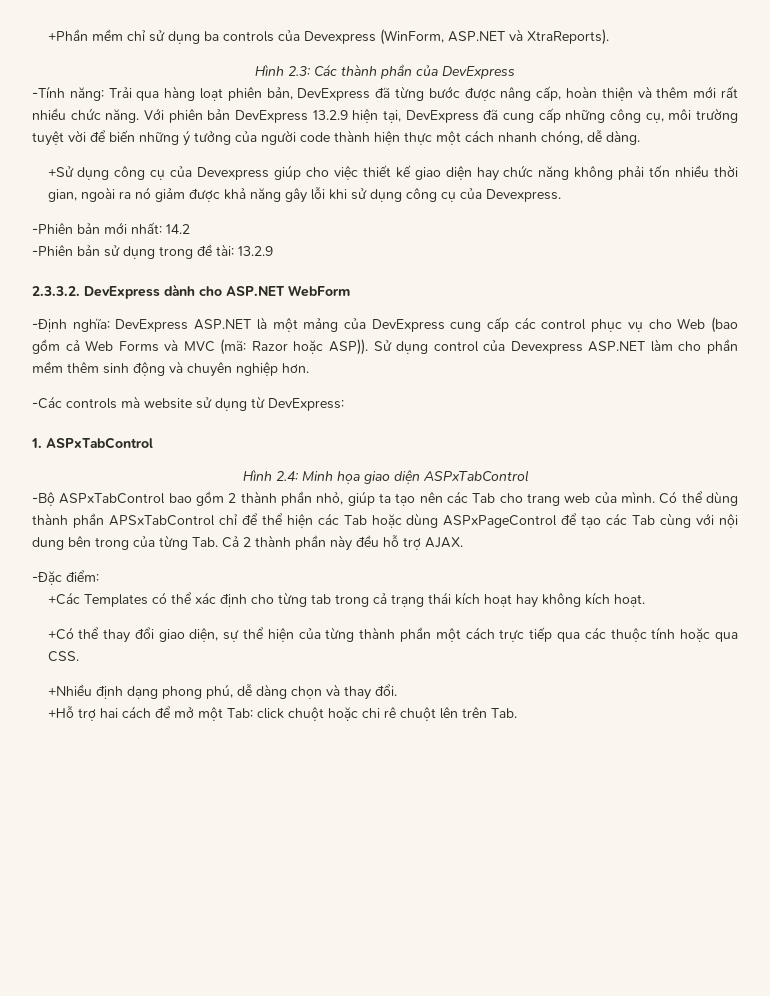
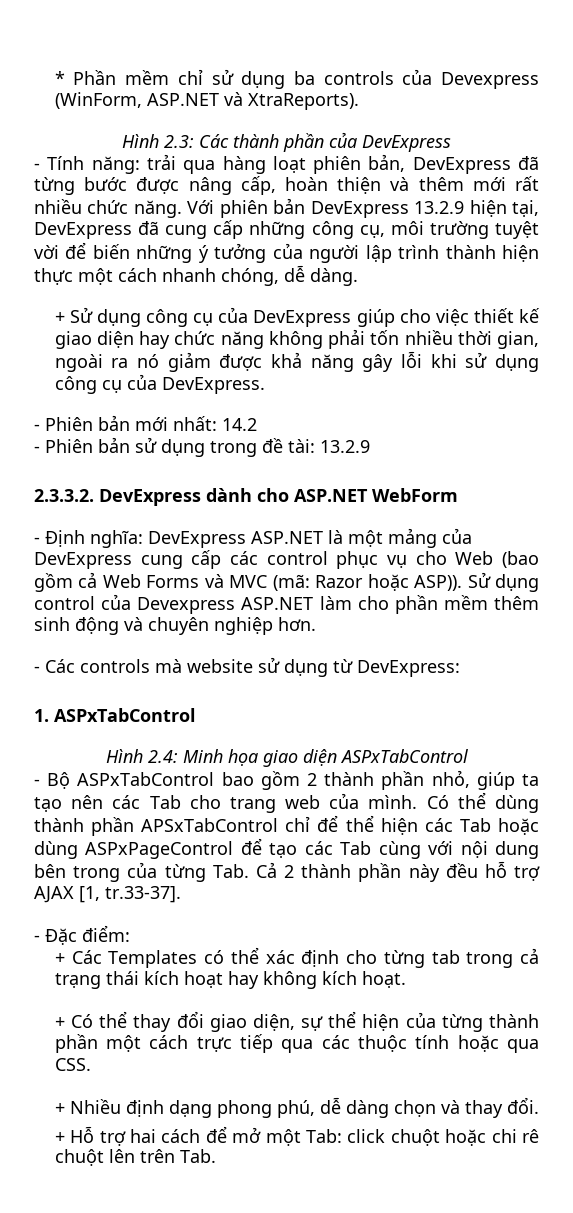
- +Phần mềm chỉ sử dụng ba controls của Devexpress (WinForm, ASP.NET và XtraReports).
+ * Phần mềm chỉ sử dụng ba controls của Devexpress (WinForm, ASP.NET và XtraReports).
- -Tính năng: Trải qua hàng loạt phiên bản, DevExpress đã từng bước được nâng cấp, hoàn thiện và thêm mới rất nhiều chức năng.
+ - Tính năng: trải qua hàng loạt phiên bản, DevExpress đã từng bước được nâng cấp, hoàn thiện và thêm mới rất nhiều chức năng.
- Với phiên bản DevExpress 13.2.9 hiện tại, DevExpress đã cung cấp những công cụ, môi trường tuyệt vời để biến những ý tưởng của người code thành hiện thực một cách nhanh chóng, dễ dàng.
+ Với phiên bản DevExpress 13.2.9 hiện tại, DevExpress đã cung cấp những công cụ, môi trường tuyệt vời để biến những ý tưởng của người lập trình thành hiện thực một cách nhanh chóng, dễ dàng.
- +Sử dụng công cụ của Devexpress giúp cho việc thiết kế giao diện hay chức năng không phải tốn nhiều thời gian, ngoài ra nó giảm được khả năng gây lỗi khi sử dụng công cụ của Devexpress.
- -Phiên bản mới nhất: 14.2
+ + Sử dụng công cụ của DevExpress giúp cho việc thiết kế giao diện hay chức năng không phải tốn nhiều thời gian, ngoài ra nó giảm được khả năng gây lỗi khi sử dụng công cụ của DevExpress.
+ - Phiên bản mới nhất: 14.2
- -Phiên bản sử dụng trong đề tài: 13.2.9
+ - Phiên bản sử dụng trong đề tài: 13.2.9
- -Định nghĩa: DevExpress ASP.NET là một mảng của DevExpress cung cấp các control phục vụ cho Web (bao gồm cả Web Forms và MVC (mã: Razor hoặc ASP)).
+ - Định nghĩa: DevExpress ASP.NET là một mảng của DevExpress cung cấp các control phục vụ cho Web (bao gồm cả Web Forms và MVC (mã: Razor hoặc ASP)).
- -Các controls mà website sử dụng từ DevExpress:
+ - Các controls mà website sử dụng từ DevExpress:
- -Bộ ASPxTabControl bao gồm 2 thành phần nhỏ, giúp ta tạo nên các Tab cho trang web của mình.
+ - Bộ ASPxTabControl bao gồm 2 thành phần nhỏ, giúp ta tạo nên các Tab cho trang web của mình.
- Có thể dùng thành phần APSxTabControl chỉ để thể hiện các Tab hoặc dùng ASPxPageControl để tạo các Tab cùng với nội dung bên trong của từng Tab. Cả 2 thành phần này đều hỗ trợ AJAX.
- -Đặc điểm:
+ Có thể dùng thành phần APSxTabControl chỉ để thể hiện các Tab hoặc dùng ASPxPageControl để tạo các Tab cùng với nội dung bên trong của từng Tab. Cả 2 thành phần này đều hỗ trợ AJAX [1, tr.33-37].
+ - Đặc điểm:
- +Các Templates có thể xác định cho từng tab trong cả trạng thái kích hoạt hay không kích hoạt.
+ + Các Templates có thể xác định cho từng tab trong cả trạng thái kích hoạt hay không kích hoạt.
- +Có thể thay đổi giao diện, sự thể hiện của từng thành phần một cách trực tiếp qua các thuộc tính hoặc qua CSS.
+ + Có thể thay đổi giao diện, sự thể hiện của từng thành phần một cách trực tiếp qua các thuộc tính hoặc qua CSS.
- +Nhiều định dạng phong phú, dễ dàng chọn và thay đổi.
+ + Nhiều định dạng phong phú, dễ dàng chọn và thay đổi.
- +Hỗ trợ hai cách để mở một Tab: click chuột hoặc chi rê chuột lên trên Tab.
+ + Hỗ trợ hai cách để mở một Tab: click chuột hoặc chi rê chuột lên trên Tab.

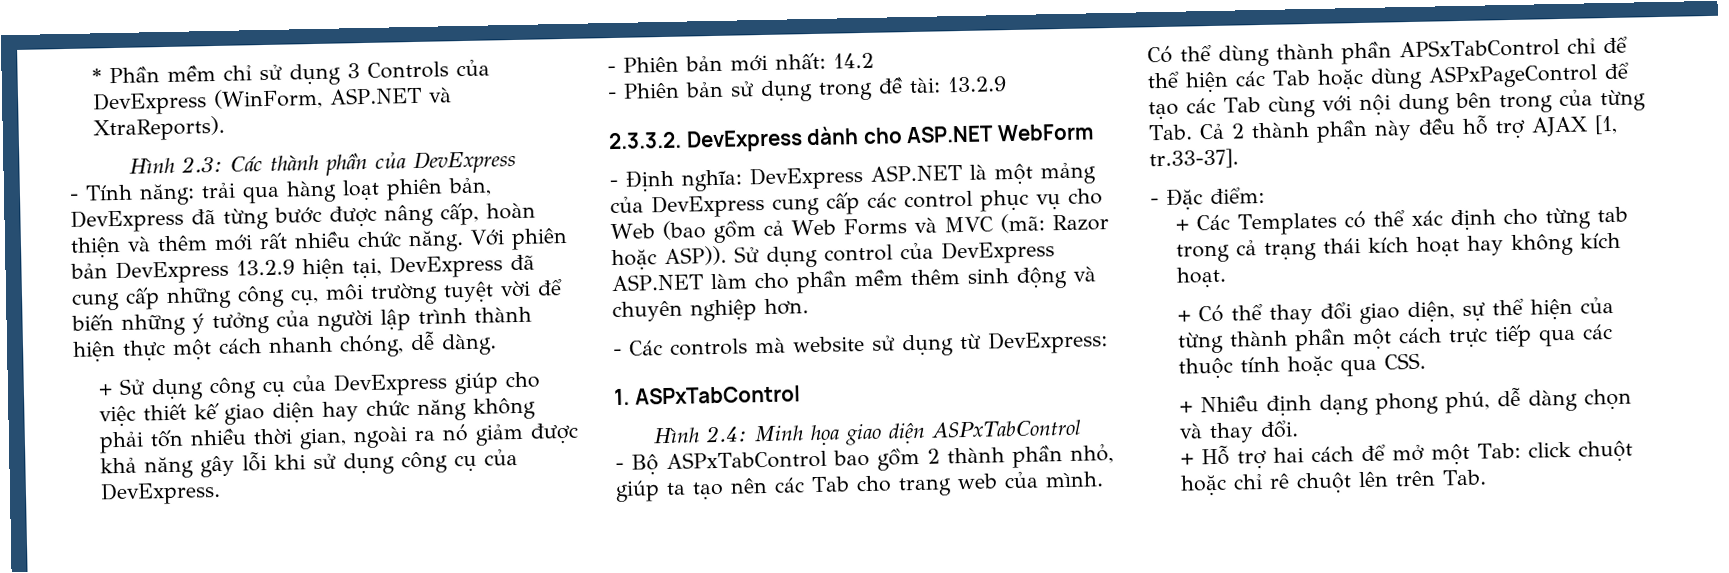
- * Phần mềm chỉ sử dụng ba controls của Devexpress (WinForm, ASP.NET và XtraReports).
+ * Phần mềm chỉ sử dụng 3 Controls của DevExpress (WinForm, ASP.NET và XtraReports).
- Sử dụng control của Devexpress ASP.NET làm cho phần mềm thêm sinh động và chuyên nghiệp hơn.
+ Sử dụng control của DevExpress ASP.NET làm cho phần mềm thêm sinh động và chuyên nghiệp hơn.
- + Hỗ trợ hai cách để mở một Tab: click chuột hoặc chi rê chuột lên trên Tab.
+ + Hỗ trợ hai cách để mở một Tab: click chuột hoặc chỉ rê chuột lên trên Tab.

